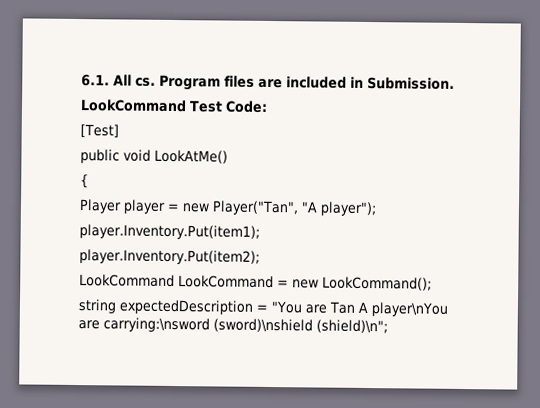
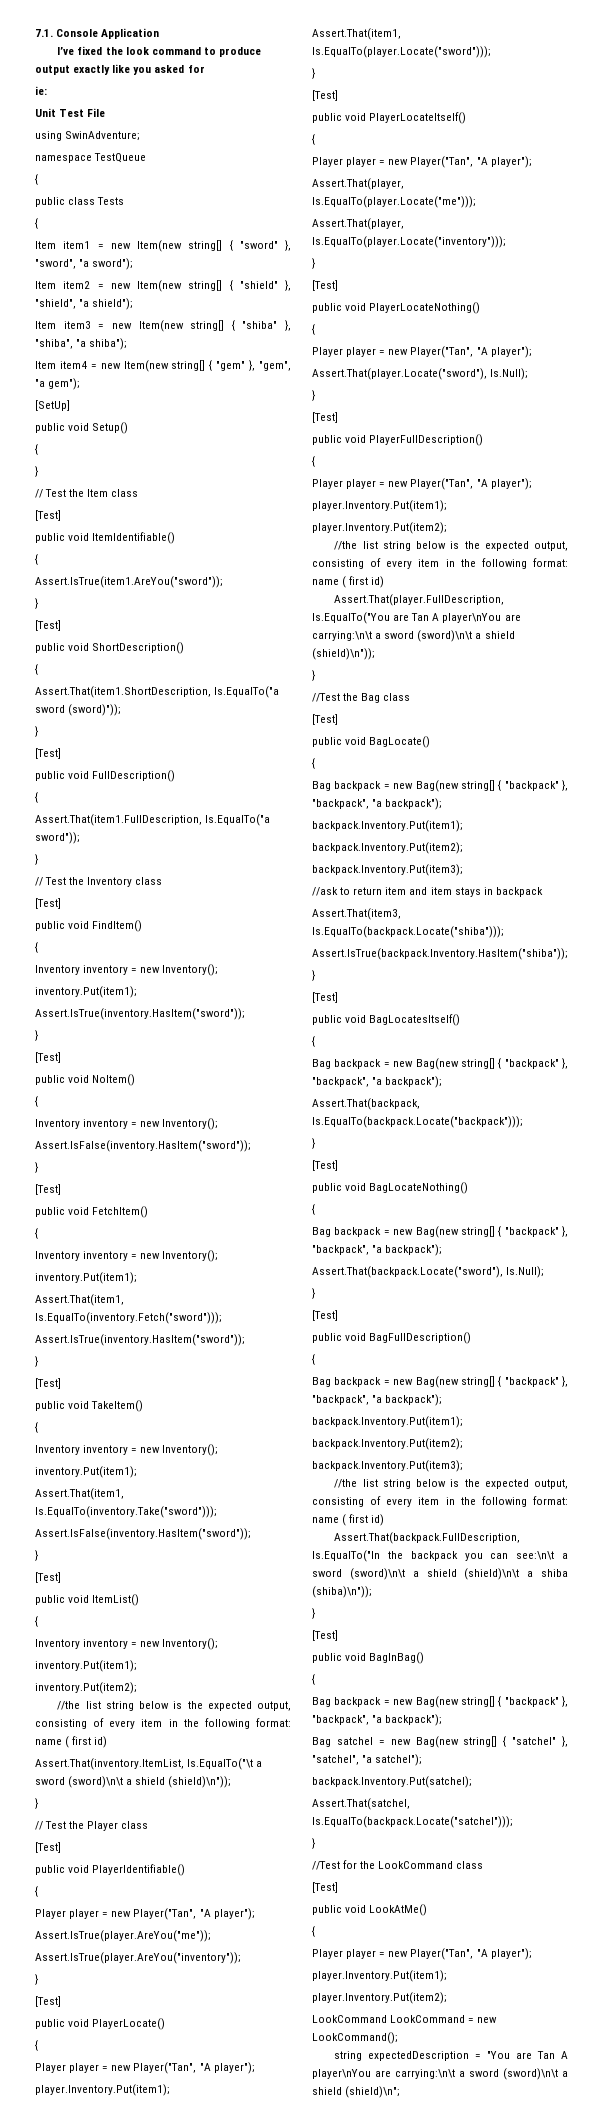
- 6.1. All cs. Program files are included in Submission.
- LookCommand Test Code:
+ 7.1. Console Application
+ I’ve fixed the look command to produce output exactly like you asked for
+ ie:
+ Unit Test File
+ using SwinAdventure;
+ namespace TestQueue
+ {
+ public class Tests
+ {
+ Item item1 = new Item(new string[] { "sword" }, "sword", "a sword");
+ Item item2 = new Item(new string[] { "shield" }, "shield", "a shield");
+ Item item3 = new Item(new string[] { "shiba" }, "shiba", "a shiba");
+ Item item4 = new Item(new string[] { "gem" }, "gem", "a gem");
+ [SetUp]
+ public void Setup()
+ {
+ }
+ // Test the Item class
+ [Test]
+ public void ItemIdentifiable()
+ {
+ Assert.IsTrue(item1.AreYou("sword"));
+ }
+ [Test]
+ public void ShortDescription()
+ {
+ Assert.That(item1.ShortDescription, Is.EqualTo("a sword (sword)"));
+ }
+ [Test]
+ public void FullDescription()
+ {
+ Assert.That(item1.FullDescription, Is.EqualTo("a sword"));
+ }
+ // Test the Inventory class
+ [Test]
+ public void FindItem()
+ {
+ Inventory inventory = new Inventory();
+ inventory.Put(item1);
+ Assert.IsTrue(inventory.HasItem("sword"));
+ }
+ [Test]
+ public void NoItem()
+ {
+ Inventory inventory = new Inventory();
+ Assert.IsFalse(inventory.HasItem("sword"));
+ }
+ [Test]
+ public void FetchItem()
+ {
+ Inventory inventory = new Inventory();
+ inventory.Put(item1);
+ Assert.That(item1, Is.EqualTo(inventory.Fetch("sword")));
+ Assert.IsTrue(inventory.HasItem("sword"));
+ }
+ [Test]
+ public void TakeItem()
+ {
+ Inventory inventory = new Inventory();
+ inventory.Put(item1);
+ Assert.That(item1, Is.EqualTo(inventory.Take("sword")));
+ Assert.IsFalse(inventory.HasItem("sword"));
+ }
+ [Test]
+ public void ItemList()
+ {
+ Inventory inventory = new Inventory();
+ inventory.Put(item1);
+ inventory.Put(item2);
+ //the list string below is the expected output, consisting of every item in the following format: name ( first id)
+ Assert.That(inventory.ItemList, Is.EqualTo("\t a sword (sword)\n\t a shield (shield)\n"));
+ }
+ // Test the Player class
+ [Test]
+ public void PlayerIdentifiable()
+ {
+ Player player = new Player("Tan", "A player");
+ Assert.IsTrue(player.AreYou("me"));
+ Assert.IsTrue(player.AreYou("inventory"));
+ }
+ [Test]
+ public void PlayerLocate()
+ {
+ Player player = new Player("Tan", "A player");
+ player.Inventory.Put(item1);
+ Assert.That(item1, Is.EqualTo(player.Locate("sword")));
+ }
+ [Test]
+ public void PlayerLocateItself()
+ {
+ Player player = new Player("Tan", "A player");
+ Assert.That(player, Is.EqualTo(player.Locate("me")));
+ Assert.That(player, Is.EqualTo(player.Locate("inventory")));
+ }
+ [Test]
+ public void PlayerLocateNothing()
+ {
+ Player player = new Player("Tan", "A player");
+ Assert.That(player.Locate("sword"), Is.Null);
+ }
+ [Test]
+ public void PlayerFullDescription()
+ {
+ Player player = new Player("Tan", "A player");
+ player.Inventory.Put(item1);
+ player.Inventory.Put(item2);
+ //the list string below is the expected output, consisting of every item in the following format: name ( first id)
+ Assert.That(player.FullDescription, Is.EqualTo("You are Tan A player\nYou are carrying:\n\t a sword (sword)\n\t a shield (shield)\n"));
+ }
+ //Test the Bag class
+ [Test]
+ public void BagLocate()
+ {
+ Bag backpack = new Bag(new string[] { "backpack" }, "backpack", "a backpack");
+ backpack.Inventory.Put(item1);
+ backpack.Inventory.Put(item2);
+ backpack.Inventory.Put(item3);
+ //ask to return item and item stays in backpack
+ Assert.That(item3, Is.EqualTo(backpack.Locate("shiba")));
+ Assert.IsTrue(backpack.Inventory.HasItem("shiba"));
+ }
+ [Test]
+ public void BagLocatesItself()
+ {
+ Bag backpack = new Bag(new string[] { "backpack" }, "backpack", "a backpack");
+ Assert.That(backpack, Is.EqualTo(backpack.Locate("backpack")));
+ }
+ [Test]
+ public void BagLocateNothing()
+ {
+ Bag backpack = new Bag(new string[] { "backpack" }, "backpack", "a backpack");
+ Assert.That(backpack.Locate("sword"), Is.Null);
+ }
+ [Test]
+ public void BagFullDescription()
+ {
+ Bag backpack = new Bag(new string[] { "backpack" }, "backpack", "a backpack");
+ backpack.Inventory.Put(item1);
+ backpack.Inventory.Put(item2);
+ backpack.Inventory.Put(item3);
+ //the list string below is the expected output, consisting of every item in the following format: name ( first id)
+ Assert.That(backpack.FullDescription, Is.EqualTo("In the backpack you can see:\n\t a sword (sword)\n\t a shield (shield)\n\t a shiba (shiba)\n"));
+ }
+ [Test]
+ public void BagInBag()
+ {
+ Bag backpack = new Bag(new string[] { "backpack" }, "backpack", "a backpack");
+ Bag satchel = new Bag(new string[] { "satchel" }, "satchel", "a satchel");
+ backpack.Inventory.Put(satchel);
+ Assert.That(satchel, Is.EqualTo(backpack.Locate("satchel")));
+ }
+ //Test for the LookCommand class
- string expectedDescription = "You are Tan A player\nYou are carrying:\nsword (sword)\nshield (shield)\n";
+ string expectedDescription = "You are Tan A player\nYou are carrying:\n\t a sword (sword)\n\t a shield (shield)\n";

